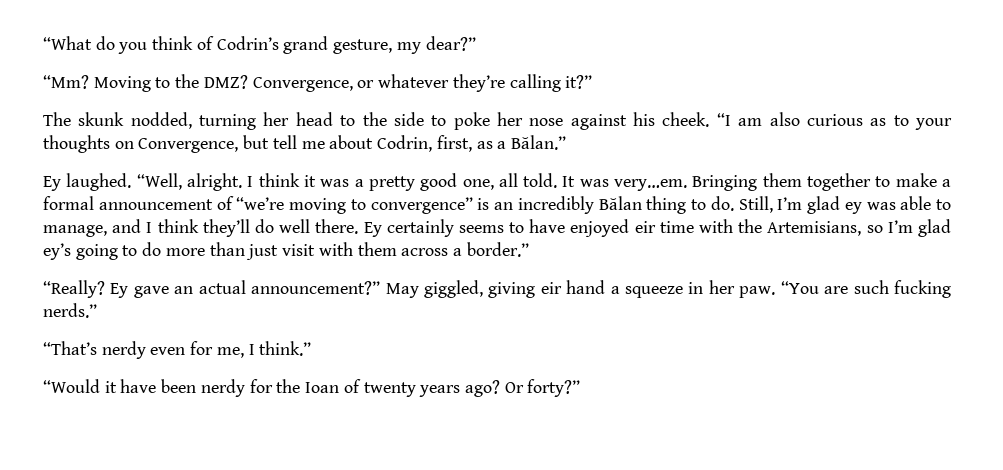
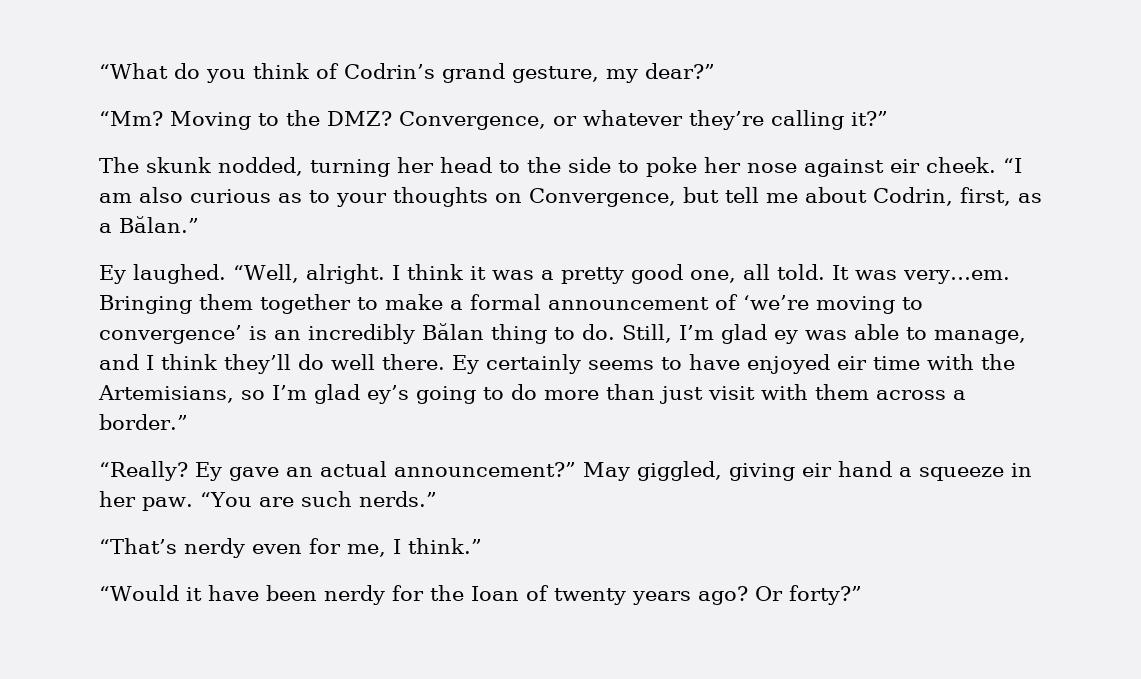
- The skunk nodded, turning her head to the side to poke her nose against his cheek.
+ The skunk nodded, turning her head to the side to poke her nose against eir cheek.
- Bringing them together to make a formal announcement of “we’re moving to convergence” is an incredibly Bălan thing to do.
+ Bringing them together to make a formal announcement of ‘we’re moving to convergence’ is an incredibly Bălan thing to do.
- “You are such fucking nerds.”
+ “You are such nerds.”

